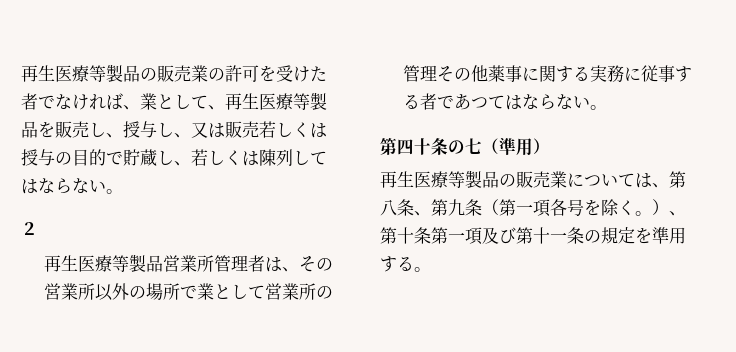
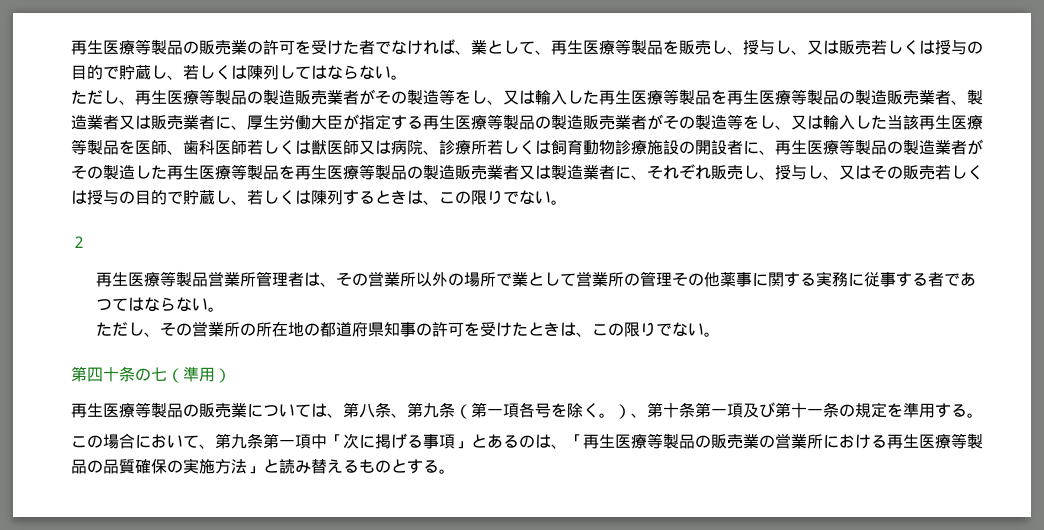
+ ただし、再生医療等製品の製造販売業者がその製造等をし、又は輸入した再生医療等製品を再生医療等製品の製造販売業者、製造業者又は販売業者に、厚生労働大臣が指定する再生医療等製品の製造販売業者がその製造等をし、又は輸入した当該再生医療等製品を医師、歯科医師若しくは獣医師又は病院、診療所若しくは飼育動物診療施設の開設者に、再生医療等製品の製造業者がその製造した再生医療等製品を再生医療等製品の製造販売業者又は製造業者に、それぞれ販売し、授与し、又はその販売若しくは授与の目的で貯蔵し、若しくは陳列するときは、この限りでない。
+ ただし、その営業所の所在地の都道府県知事の許可を受けたときは、この限りでない。
+ この場合において、第九条第一項中「次に掲げる事項」とあるのは、「再生医療等製品の販売業の営業所における再生医療等製品の品質確保の実施方法」と読み替えるものとする。

